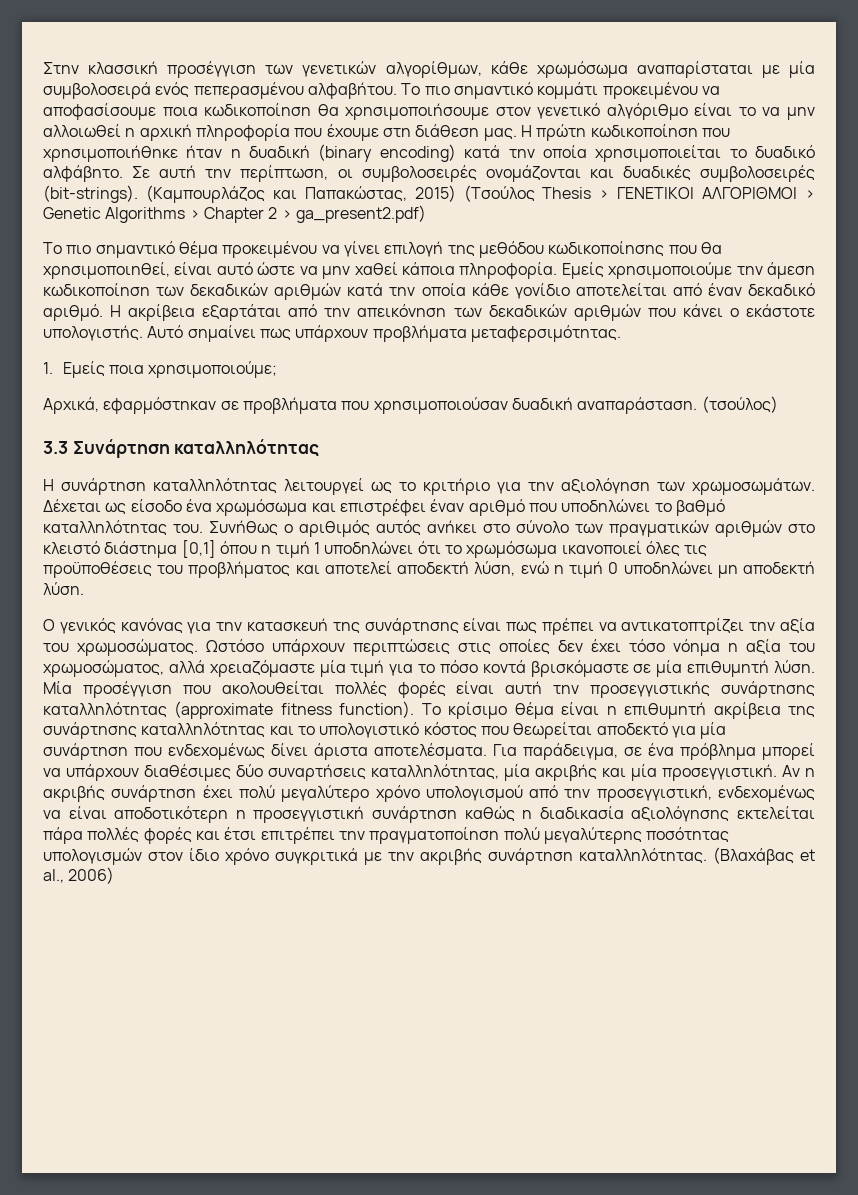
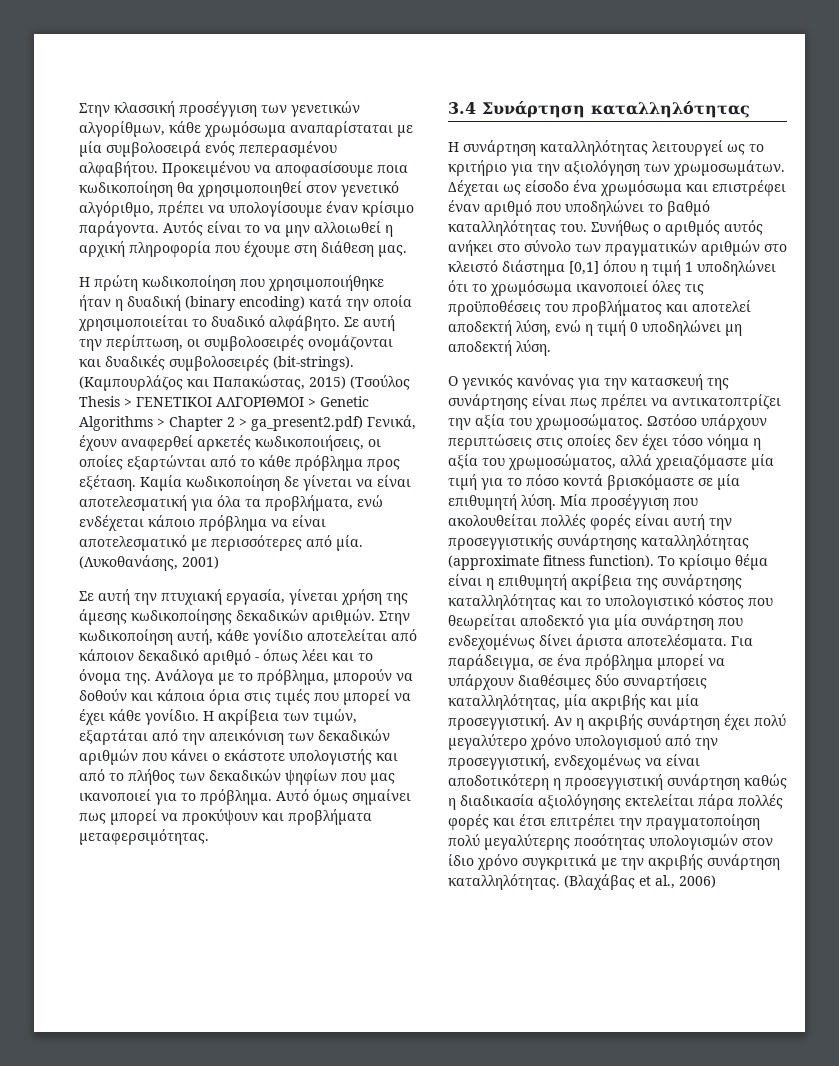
- Το πιο σημαντικό κομμάτι προκειμένου να αποφασίσουμε ποια κωδικοποίηση θα χρησιμοποιήσουμε στον γενετικό αλγόριθμο είναι το να μην αλλοιωθεί η αρχική πληροφορία που έχουμε στη διάθεση μας. Η πρώτη κωδικοποίηση που χρησιμοποιήθηκε ήταν η δυαδική (binary encoding) κατά την οποία χρησιμοποιείται το δυαδικό αλφάβητο.
+ Προκειμένου να αποφασίσουμε ποια κωδικοποίηση θα χρησιμοποιηθεί στον γενετικό αλγόριθμο, πρέπει να υπολογίσουμε έναν κρίσιμο παράγοντα. Αυτός είναι το να μην αλλοιωθεί η αρχική πληροφορία που έχουμε στη διάθεση μας.
+ Η πρώτη κωδικοποίηση που χρησιμοποιήθηκε ήταν η δυαδική (binary encoding) κατά την οποία χρησιμοποιείται το δυαδικό αλφάβητο.
- (Καμπουρλάζος και Παπακώστας, 2015) (Τσούλος Thesis > ΓΕΝΕΤΙΚΟΙ ΑΛΓΟΡΙΘΜΟΙ > Genetic Algorithms > Chapter 2 > ga_present2.pdf)
- Το πιο σημαντικό θέμα προκειμένου να γίνει επιλογή της μεθόδου κωδικοποίησης που θα χρησιμοποιηθεί, είναι αυτό ώστε να μην χαθεί κάποια πληροφορία. Εμείς χρησιμοποιούμε την άμεση κωδικοποίηση των δεκαδικών αριθμών κατά την οποία κάθε γονίδιο αποτελείται από έναν δεκαδικό αριθμό. Η ακρίβεια εξαρτάται από την απεικόνηση των δεκαδικών αριθμών που κάνει ο εκάστοτε υπολογιστής. Αυτό σημαίνει πως υπάρχουν προβλήματα μεταφερσιμότητας.
- 1. Εμείς ποια χρησιμοποιούμε;
- Αρχικά, εφαρμόστηκαν σε προβλήματα που χρησιμοποιούσαν δυαδική αναπαράσταση. (τσούλος)
- 3.3 Συνάρτηση καταλληλότητας
+ (Καμπουρλάζος και Παπακώστας, 2015) (Τσούλος Thesis > ΓΕΝΕΤΙΚΟΙ ΑΛΓΟΡΙΘΜΟΙ > Genetic Algorithms > Chapter 2 > ga_present2.pdf) Γενικά, έχουν αναφερθεί αρκετές κωδικοποιήσεις, οι οποίες εξαρτώνται από το κάθε πρόβλημα προς εξέταση. Καμία κωδικοποίηση δε γίνεται να είναι αποτελεσματική για όλα τα προβλήματα, ενώ ενδέχεται κάποιο πρόβλημα να είναι αποτελεσματικό με περισσότερες από μία. (Λυκοθανάσης, 2001)
+ Σε αυτή την πτυχιακή εργασία, γίνεται χρήση της άμεσης κωδικοποίησης δεκαδικών αριθμών. Στην κωδικοποίηση αυτή, κάθε γονίδιο αποτελείται από κάποιον δεκαδικό αριθμό - όπως λέει και το όνομα της. Ανάλογα με το πρόβλημα, μπορούν να δοθούν και κάποια όρια στις τιμές που μπορεί να έχει κάθε γονίδιο. Η ακρίβεια των τιμών, εξαρτάται από την απεικόνιση των δεκαδικών αριθμών που κάνει ο εκάστοτε υπολογιστής και από το πλήθος των δεκαδικών ψηφίων που μας ικανοποιεί για το πρόβλημα. Αυτό όμως σημαίνει πως μπορεί να προκύψουν και προβλήματα μεταφερσιμότητας.
+ 3.4 Συνάρτηση καταλληλότητας
- Συνήθως ο αριθιμός αυτός ανήκει στο σύνολο των πραγματικών αριθμών στο κλειστό διάστημα [0,1] όπου η τιμή 1 υποδηλώνει ότι το χρωμόσωμα ικανοποιεί όλες τις προϋποθέσεις του προβλήματος και αποτελεί αποδεκτή λύση, ενώ η τιμή 0 υποδηλώνει μη αποδεκτή λύση.
+ Συνήθως ο αριθμός αυτός ανήκει στο σύνολο των πραγματικών αριθμών στο κλειστό διάστημα [0,1] όπου η τιμή 1 υποδηλώνει ότι το χρωμόσωμα ικανοποιεί όλες τις προϋποθέσεις του προβλήματος και αποτελεί αποδεκτή λύση, ενώ η τιμή 0 υποδηλώνει μη αποδεκτή λύση.

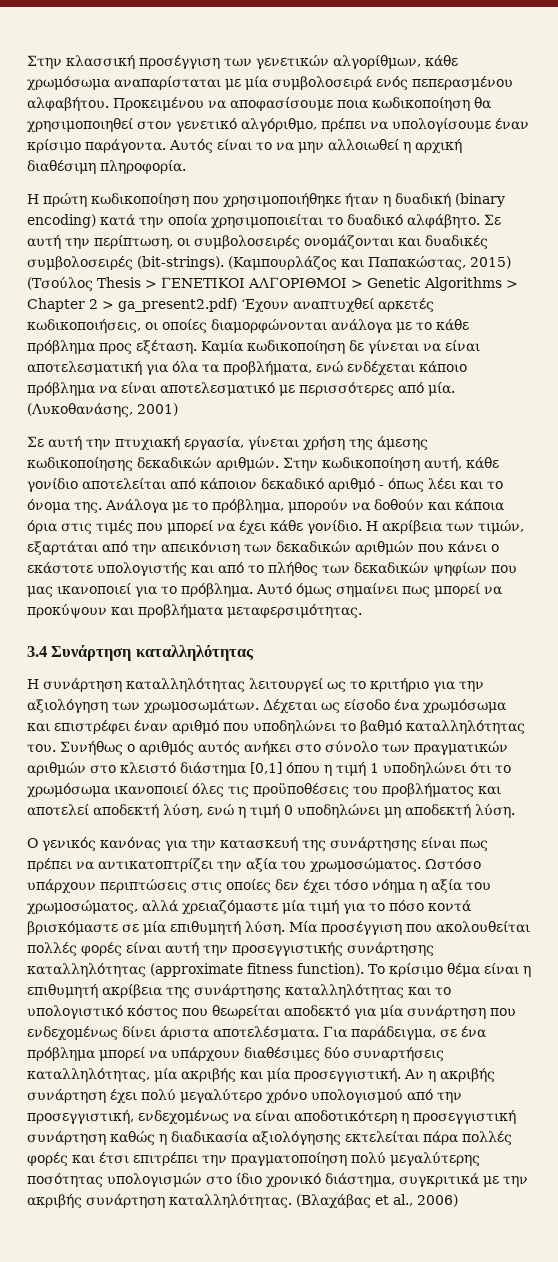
- Αυτός είναι το να μην αλλοιωθεί η αρχική πληροφορία που έχουμε στη διάθεση μας.
+ Αυτός είναι το να μην αλλοιωθεί η αρχική διαθέσιμη πληροφορία.
- (Καμπουρλάζος και Παπακώστας, 2015) (Τσούλος Thesis > ΓΕΝΕΤΙΚΟΙ ΑΛΓΟΡΙΘΜΟΙ > Genetic Algorithms > Chapter 2 > ga_present2.pdf) Γενικά, έχουν αναφερθεί αρκετές κωδικοποιήσεις, οι οποίες εξαρτώνται από το κάθε πρόβλημα προς εξέταση.
+ (Καμπουρλάζος και Παπακώστας, 2015) (Τσούλος Thesis > ΓΕΝΕΤΙΚΟΙ ΑΛΓΟΡΙΘΜΟΙ > Genetic Algorithms > Chapter 2 > ga_present2.pdf) ‘Εχουν αναπτυχθεί αρκετές κωδικοποιήσεις, οι οποίες διαμορφώνονται ανάλογα με το κάθε πρόβλημα προς εξέταση.
- Αν η ακριβής συνάρτηση έχει πολύ μεγαλύτερο χρόνο υπολογισμού από την προσεγγιστική, ενδεχομένως να είναι αποδοτικότερη η προσεγγιστική συνάρτηση καθώς η διαδικασία αξιολόγησης εκτελείται πάρα πολλές φορές και έτσι επιτρέπει την πραγματοποίηση πολύ μεγαλύτερης ποσότητας υπολογισμών στον ίδιο χρόνο συγκριτικά με την ακριβής συνάρτηση καταλληλότητας.
+ Αν η ακριβής συνάρτηση έχει πολύ μεγαλύτερο χρόνο υπολογισμού από την προσεγγιστική, ενδεχομένως να είναι αποδοτικότερη η προσεγγιστική συνάρτηση καθώς η διαδικασία αξιολόγησης εκτελείται πάρα πολλές φορές και έτσι επιτρέπει την πραγματοποίηση πολύ μεγαλύτερης ποσότητας υπολογισμών στο ίδιο χρονικό διάστημα, συγκριτικά με την ακριβής συνάρτηση καταλληλότητας.

